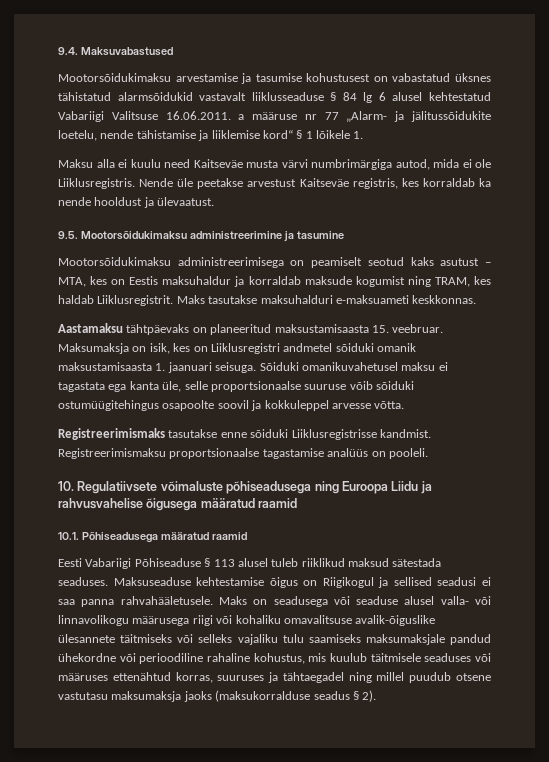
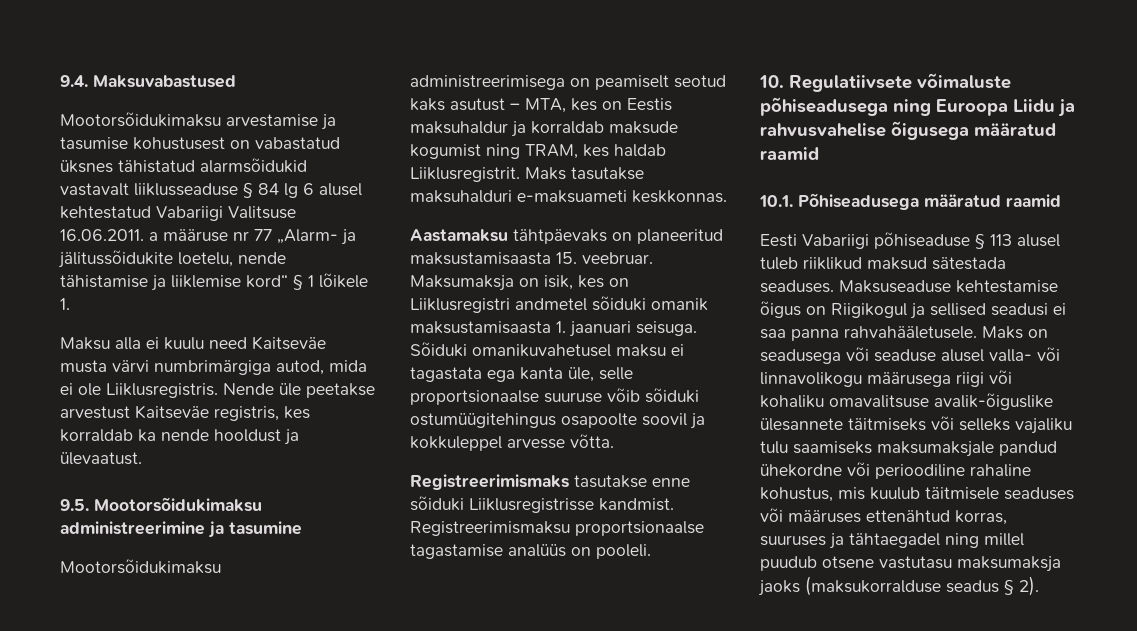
- Eesti Vabariigi Põhiseaduse § 113 alusel tuleb riiklikud maksud sätestada seaduses.
+ Eesti Vabariigi põhiseaduse § 113 alusel tuleb riiklikud maksud sätestada seaduses.

